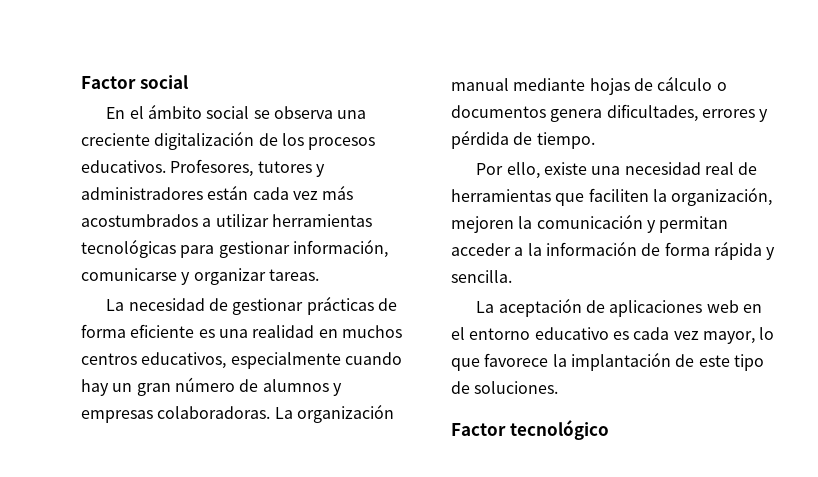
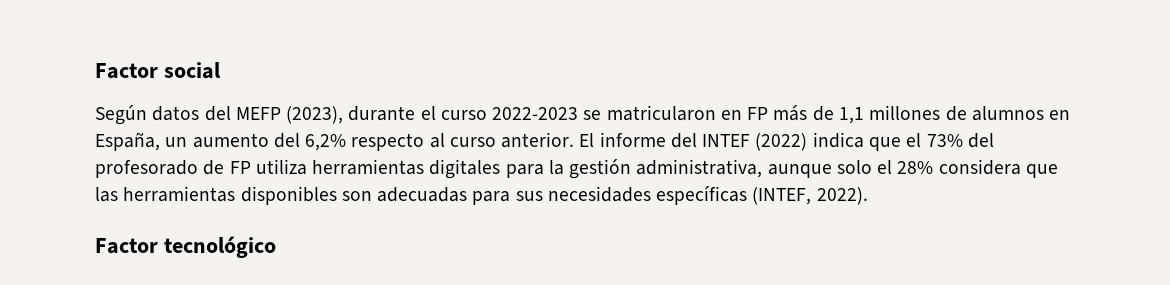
- En el ámbito social se observa una creciente digitalización de los procesos educativos. Profesores, tutores y administradores están cada vez más acostumbrados a utilizar herramientas tecnológicas para gestionar información, comunicarse y organizar tareas.
- La necesidad de gestionar prácticas de forma eficiente es una realidad en muchos centros educativos, especialmente cuando hay un gran número de alumnos y empresas colaboradoras. La organización manual mediante hojas de cálculo o documentos genera dificultades, errores y pérdida de tiempo.
- Por ello, existe una necesidad real de herramientas que faciliten la organización, mejoren la comunicación y permitan acceder a la información de forma rápida y sencilla.
- La aceptación de aplicaciones web en el entorno educativo es cada vez mayor, lo que favorece la implantación de este tipo de soluciones.
+ Según datos del MEFP (2023), durante el curso 2022-2023 se matricularon en FP más de 1,1 millones de alumnos en España, un aumento del 6,2% respecto al curso anterior. El informe del INTEF (2022) indica que el 73% del profesorado de FP utiliza herramientas digitales para la gestión administrativa, aunque solo el 28% considera que las herramientas disponibles son adecuadas para sus necesidades específicas (INTEF, 2022).

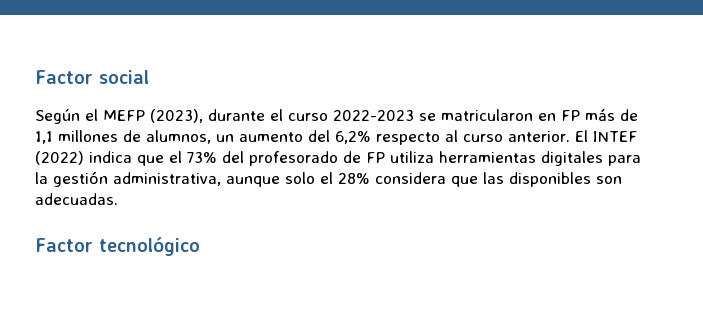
- Según datos del MEFP (2023), durante el curso 2022-2023 se matricularon en FP más de 1,1 millones de alumnos en España, un aumento del 6,2% respecto al curso anterior.
+ Según el MEFP (2023), durante el curso 2022-2023 se matricularon en FP más de 1,1 millones de alumnos, un aumento del 6,2% respecto al curso anterior.
- El informe del INTEF (2022) indica que el 73% del profesorado de FP utiliza herramientas digitales para la gestión administrativa, aunque solo el 28% considera que las herramientas disponibles son adecuadas para sus necesidades específicas (INTEF, 2022).
+ El INTEF (2022) indica que el 73% del profesorado de FP utiliza herramientas digitales para la gestión administrativa, aunque solo el 28% considera que las disponibles son adecuadas.

